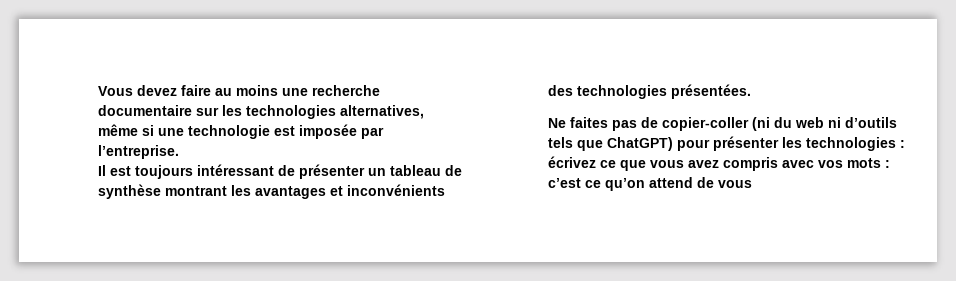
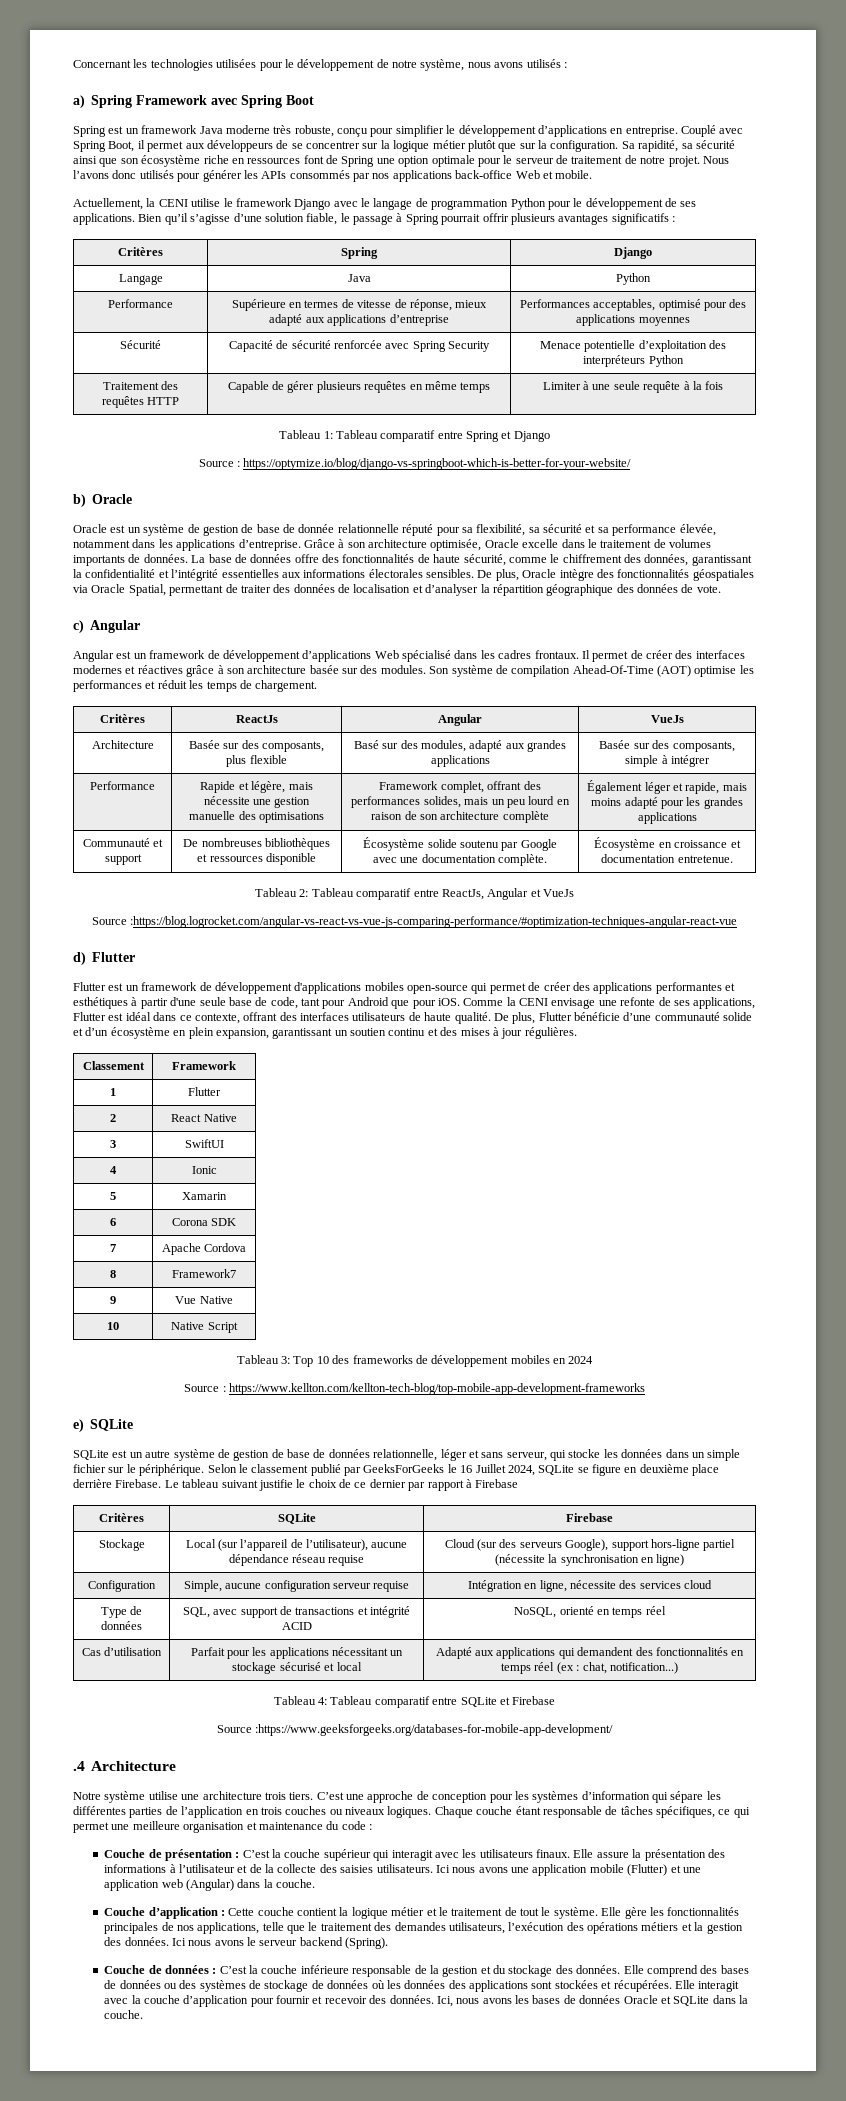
- Vous devez faire au moins une recherche documentaire sur les technologies alternatives, même si une technologie est imposée par l’entreprise.
- Il est toujours intéressant de présenter un tableau de synthèse montrant les avantages et inconvénients des technologies présentées.
- Ne faites pas de copier-coller (ni du web ni d’outils tels que ChatGPT) pour présenter les technologies : écrivez ce que vous avez compris avec vos mots : c’est ce qu’on attend de vous
+ Concernant les technologies utilisées pour le développement de notre système, nous avons utilisés :
+ a) Spring Framework avec Spring Boot
+ Spring est un framework Java moderne très robuste, conçu pour simplifier le développement d’applications en entreprise. Couplé avec Spring Boot, il permet aux développeurs de se concentrer sur la logique métier plutôt que sur la configuration. Sa rapidité, sa sécurité ainsi que son écosystème riche en ressources font de Spring une option optimale pour le serveur de traitement de notre projet. Nous l’avons donc utilisés pour générer les APIs consommés par nos applications back-office Web et mobile.
+ Actuellement, la CENI utilise le framework Django avec le langage de programmation Python pour le développement de ses applications. Bien qu’il s’agisse d’une solution fiable, le passage à Spring pourrait offrir plusieurs avantages significatifs :
+ Critères | Spring | Django
+ Langage | Java | Python
+ Performance | Supérieure en termes de vitesse de réponse, mieux adapté aux applications d’entreprise | Performances acceptables, optimisé pour des applications moyennes
+ Sécurité | Capacité de sécurité renforcée avec Spring Security | Menace potentielle d’exploitation des interpréteurs Python
+ Traitement des requêtes HTTP | Capable de gérer plusieurs requêtes en même temps | Limiter à une seule requête à la fois
+ Tableau 1: Tableau comparatif entre Spring et Django
+ Source : https://optymize.io/blog/django-vs-springboot-which-is-better-for-your-website/
+ b) Oracle
+ Oracle est un système de gestion de base de donnée relationnelle réputé pour sa flexibilité, sa sécurité et sa performance élevée, notamment dans les applications d’entreprise. Grâce à son architecture optimisée, Oracle excelle dans le traitement de volumes importants de données. La base de données offre des fonctionnalités de haute sécurité, comme le chiffrement des données, garantissant la confidentialité et l’intégrité essentielles aux informations électorales sensibles. De plus, Oracle intègre des fonctionnalités géospatiales via Oracle Spatial, permettant de traiter des données de localisation et d’analyser la répartition géographique des données de vote.
+ c) Angular
+ Angular est un framework de développement d’applications Web spécialisé dans les cadres frontaux. Il permet de créer des interfaces modernes et réactives grâce à son architecture basée sur des modules. Son système de compilation Ahead-Of-Time (AOT) optimise les performances et réduit les temps de chargement.
+ Critères | ReactJs | Angular | VueJs
+ Architecture | Basée sur des composants, plus flexible | Basé sur des modules, adapté aux grandes applications | Basée sur des composants, simple à intégrer
+ Performance | Rapide et légère, mais nécessite une gestion manuelle des optimisations | Framework complet, offrant des performances solides, mais un peu lourd en raison de son architecture complète | Également léger et rapide, mais moins adapté pour les grandes applications
+ Communauté et support | De nombreuses bibliothèques et ressources disponible | Écosystème solide soutenu par Google avec une documentation complète. | Écosystème en croissance et documentation entretenue.
+ Tableau 2: Tableau comparatif entre ReactJs, Angular et VueJs
+ Source :https://blog.logrocket.com/angular-vs-react-vs-vue-js-comparing-performance/#optimization-techniques-angular-react-vue
+ d) Flutter
+ Flutter est un framework de développement d'applications mobiles open-source qui permet de créer des applications performantes et esthétiques à partir d'une seule base de code, tant pour Android que pour iOS. Comme la CENI envisage une refonte de ses applications, Flutter est idéal dans ce contexte, offrant des interfaces utilisateurs de haute qualité. De plus, Flutter bénéficie d’une communauté solide et d’un écosystème en plein expansion, garantissant un soutien continu et des mises à jour régulières.
+ Classement | Framework
+ 1 | Flutter
+ 2 | React Native
+ 3 | SwiftUI
+ 4 | Ionic
+ 5 | Xamarin
+ 6 | Corona SDK
+ 7 | Apache Cordova
+ 8 | Framework7
+ 9 | Vue Native
+ 10 | Native Script
+ Tableau 3: Top 10 des frameworks de développement mobiles en 2024
+ Source : https://www.kellton.com/kellton-tech-blog/top-mobile-app-development-frameworks
+ e) SQLite
+ SQLite est un autre système de gestion de base de données relationnelle, léger et sans serveur, qui stocke les données dans un simple fichier sur le périphérique. Selon le classement publié par GeeksForGeeks le 16 Juillet 2024, SQLite se figure en deuxième place derrière Firebase. Le tableau suivant justifie le choix de ce dernier par rapport à Firebase
+ Critères | SQLite | Firebase
+ Stockage | Local (sur l’appareil de l’utilisateur), aucune dépendance réseau requise | Cloud (sur des serveurs Google), support hors-ligne partiel (nécessite la synchronisation en ligne)
+ Configuration | Simple, aucune configuration serveur requise | Intégration en ligne, nécessite des services cloud
+ Type de données | SQL, avec support de transactions et intégrité ACID | NoSQL, orienté en temps réel
+ Cas d’utilisation | Parfait pour les applications nécessitant un stockage sécurisé et local | Adapté aux applications qui demandent des fonctionnalités en temps réel (ex : chat, notification...)
+ Tableau 4: Tableau comparatif entre SQLite et Firebase
+ Source :https://www.geeksforgeeks.org/databases-for-mobile-app-development/
+ .4 Architecture
+ Notre système utilise une architecture trois tiers. C’est une approche de conception pour les systèmes d’information qui sépare les différentes parties de l’application en trois couches ou niveaux logiques. Chaque couche étant responsable de tâches spécifiques, ce qui permet une meilleure organisation et maintenance du code :
+ Couche de présentation : C’est la couche supérieur qui interagit avec les utilisateurs finaux. Elle assure la présentation des informations à l’utilisateur et de la collecte des saisies utilisateurs. Ici nous avons une application mobile (Flutter) et une application web (Angular) dans la couche.
+ Couche d’application : Cette couche contient la logique métier et le traitement de tout le système. Elle gère les fonctionnalités principales de nos applications, telle que le traitement des demandes utilisateurs, l’exécution des opérations métiers et la gestion des données. Ici nous avons le serveur backend (Spring).
+ Couche de données : C’est la couche inférieure responsable de la gestion et du stockage des données. Elle comprend des bases de données ou des systèmes de stockage de données où les données des applications sont stockées et récupérées. Elle interagit avec la couche d’application pour fournir et recevoir des données. Ici, nous avons les bases de données Oracle et SQLite dans la couche.

